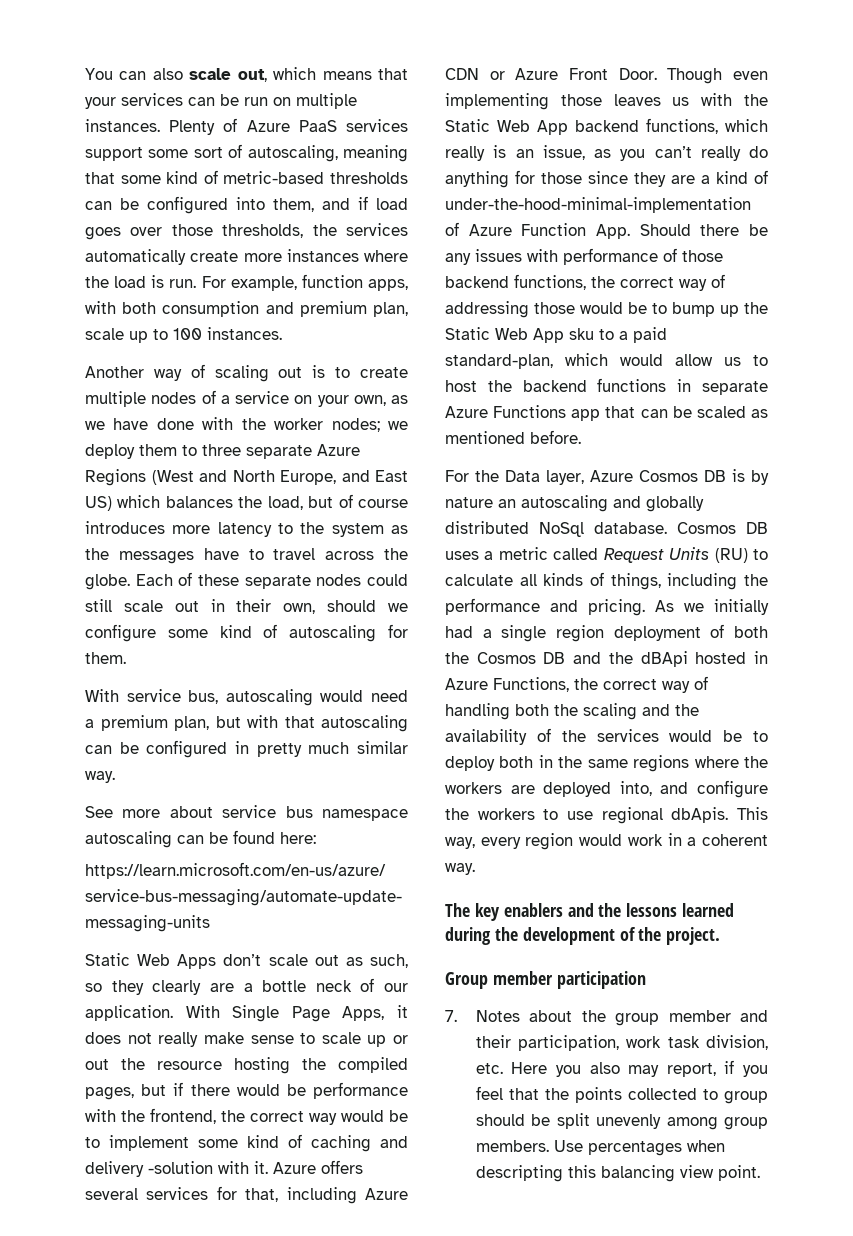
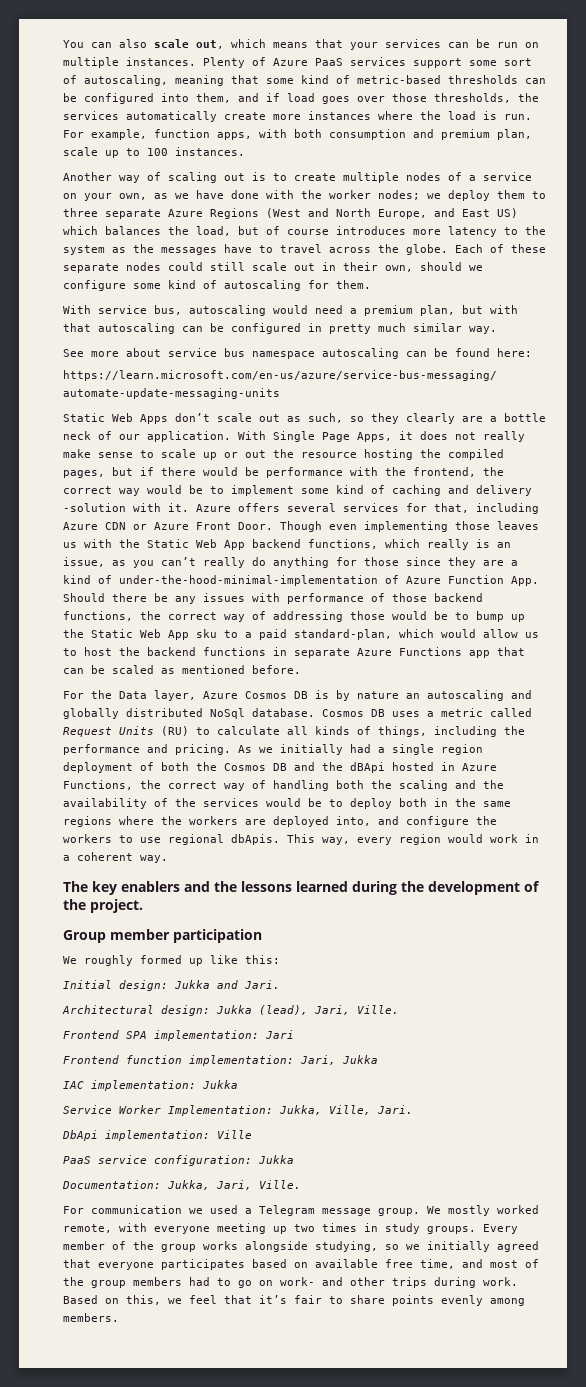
- 7. Notes about the group member and their participation, work task division, etc. Here you also may report, if you feel that the points collected to group should be split unevenly among group members. Use percentages when descripting this balancing view point.
+ We roughly formed up like this:
+ Initial design: Jukka and Jari.
+ Architectural design: Jukka (lead), Jari, Ville.
+ Frontend SPA implementation: Jari
+ Frontend function implementation: Jari, Jukka
+ IAC implementation: Jukka
+ Service Worker Implementation: Jukka, Ville, Jari.
+ DbApi implementation: Ville
+ PaaS service configuration: Jukka
+ Documentation: Jukka, Jari, Ville.
+ For communication we used a Telegram message group. We mostly worked remote, with everyone meeting up two times in study groups. Every member of the group works alongside studying, so we initially agreed that everyone participates based on available free time, and most of the group members had to go on work- and other trips during work. Based on this, we feel that it’s fair to share points evenly among members.

